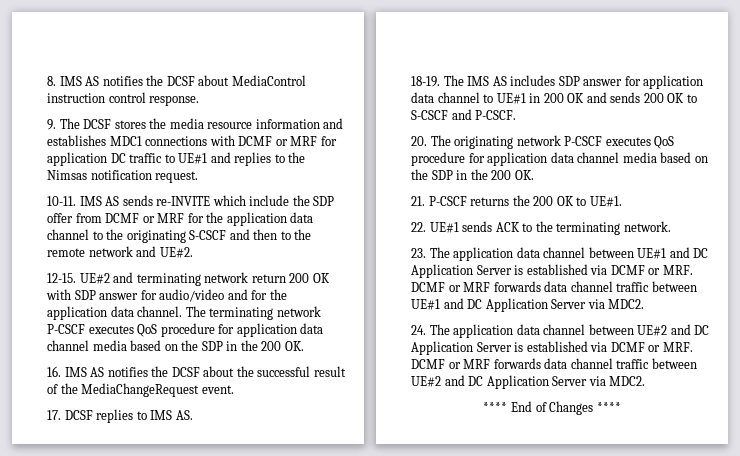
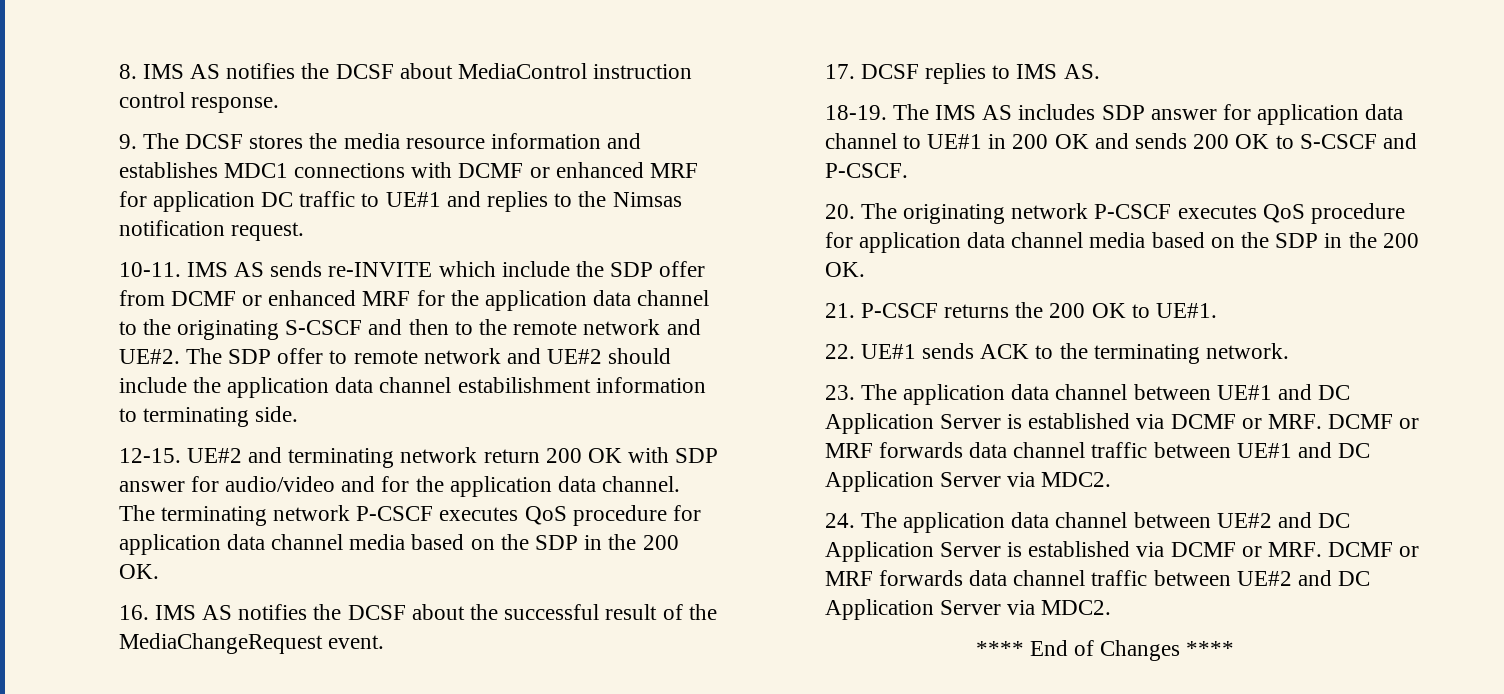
- 9. The DCSF stores the media resource information and establishes MDC1 connections with DCMF or MRF for application DC traffic to UE#1 and replies to the Nimsas notification request.
+ 9. The DCSF stores the media resource information and establishes MDC1 connections with DCMF or enhanced MRF for application DC traffic to UE#1 and replies to the Nimsas notification request.
- IMS AS sends re-INVITE which include the SDP offer from DCMF or MRF for the application data channel to the originating S-CSCF and then to the remote network and UE#2.
+ IMS AS sends re-INVITE which include the SDP offer from DCMF or enhanced MRF for the application data channel to the originating S-CSCF and then to the remote network and UE#2. The SDP offer to remote network and UE#2 should include the application data channel estabilishment information to terminating side.

